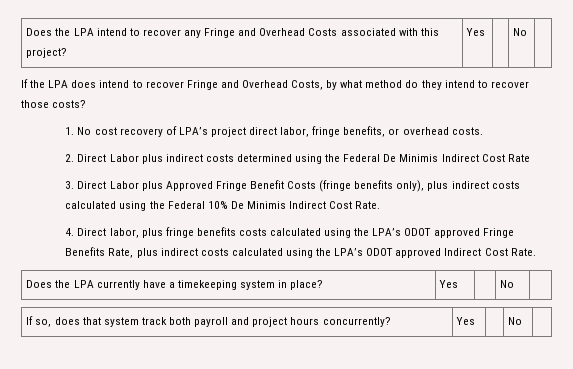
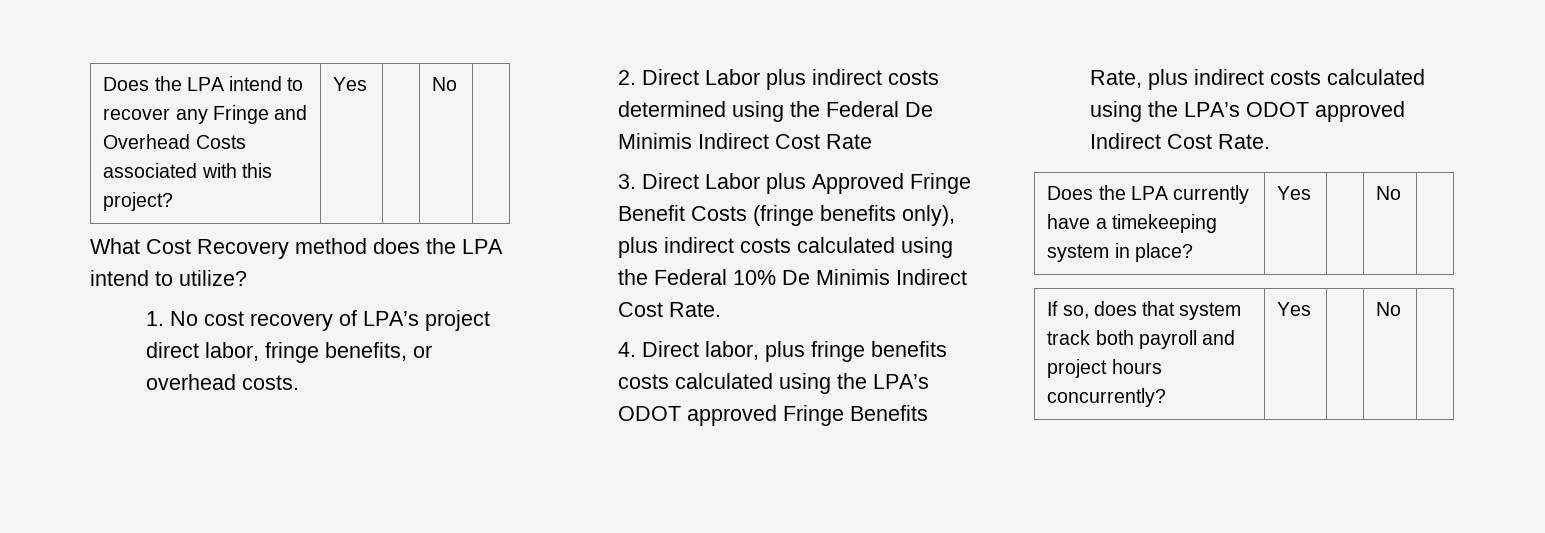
- If the LPA does intend to recover Fringe and Overhead Costs, by what method do they intend to recover those costs?
+ What Cost Recovery method does the LPA intend to utilize?

